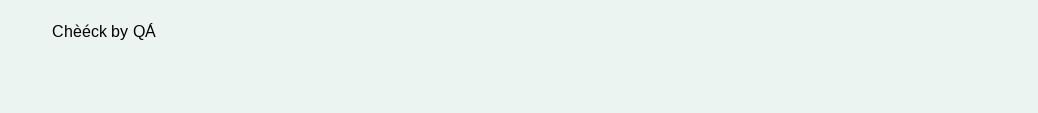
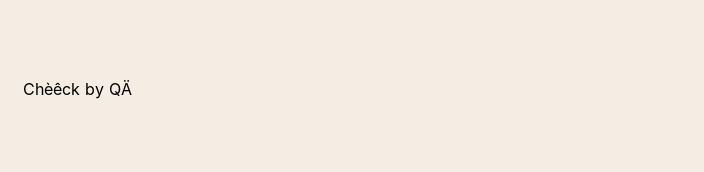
- Chèéck by QÁ
+ Chèêck by QÄ

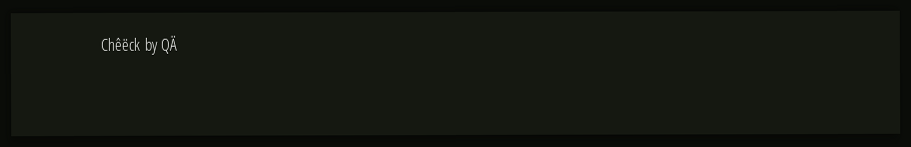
- Chèêck by QÄ
+ Chêëck by QÄ

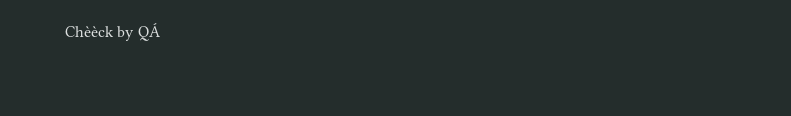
- Chêëck by QÄ
+ Chèèck by QÁ

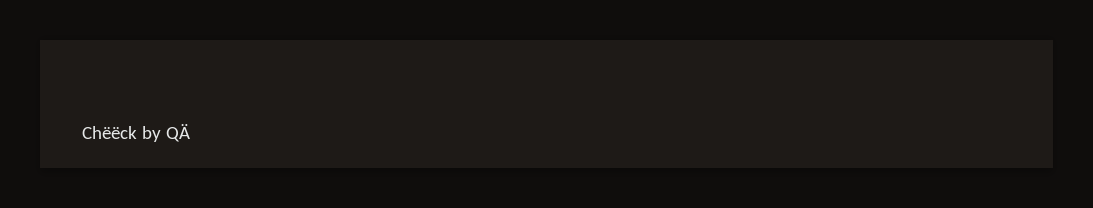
- Chèèck by QÁ
+ Chëëck by QÄ

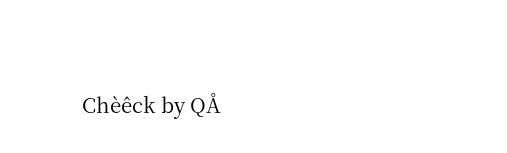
- Chëëck by QÄ
+ Chèêck by QÅ

